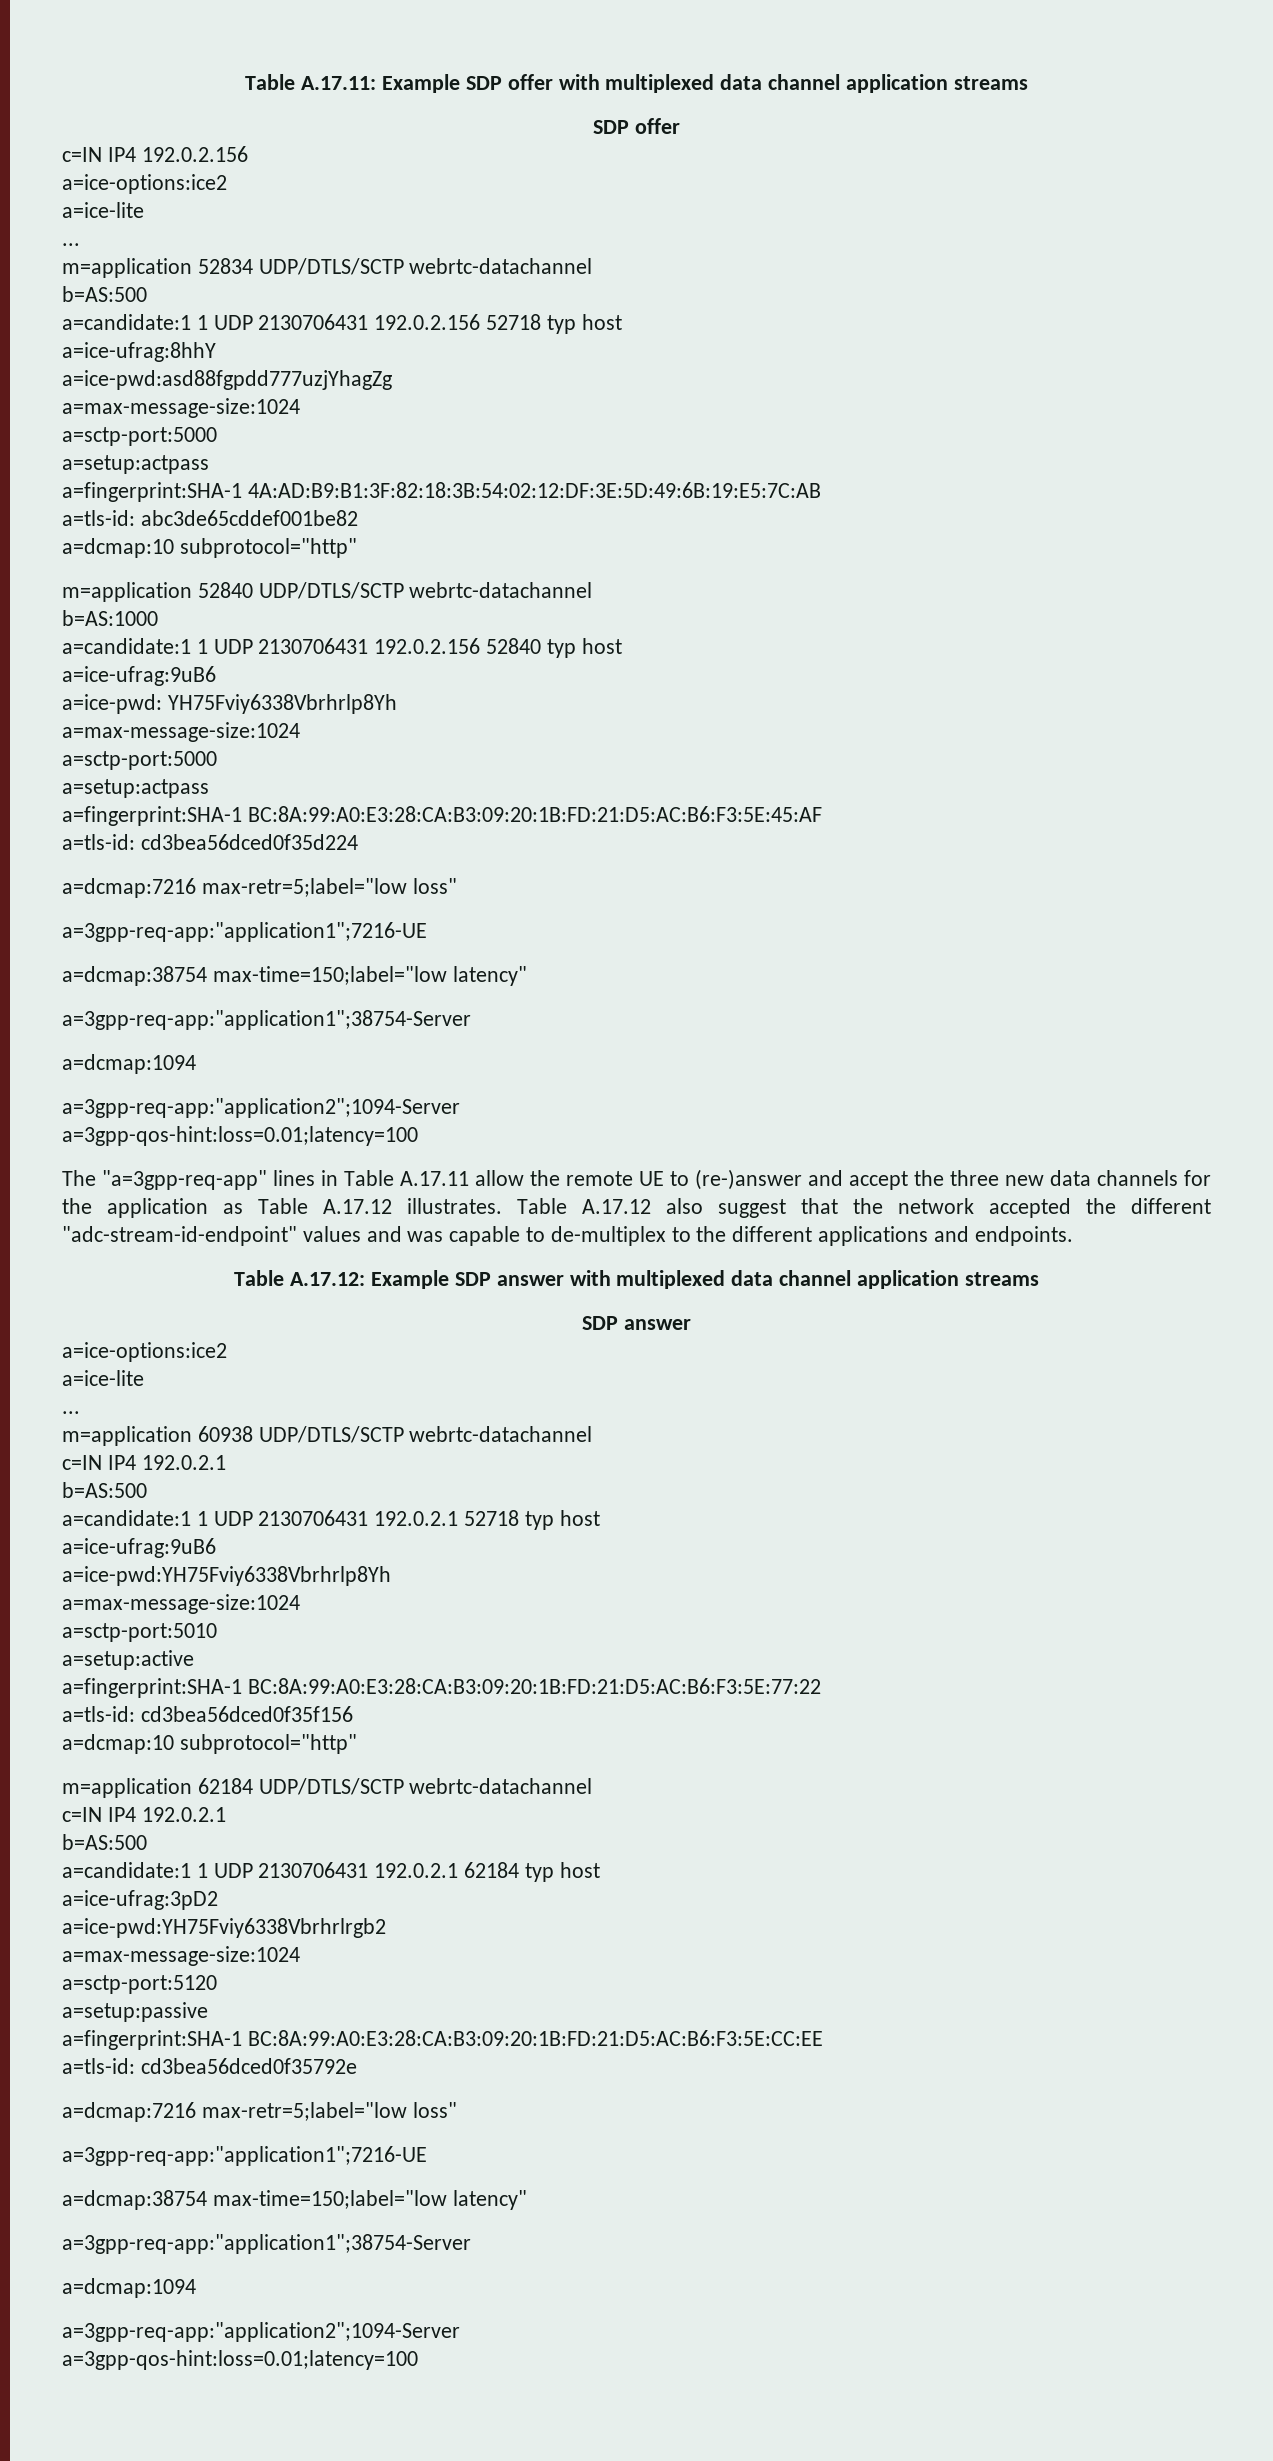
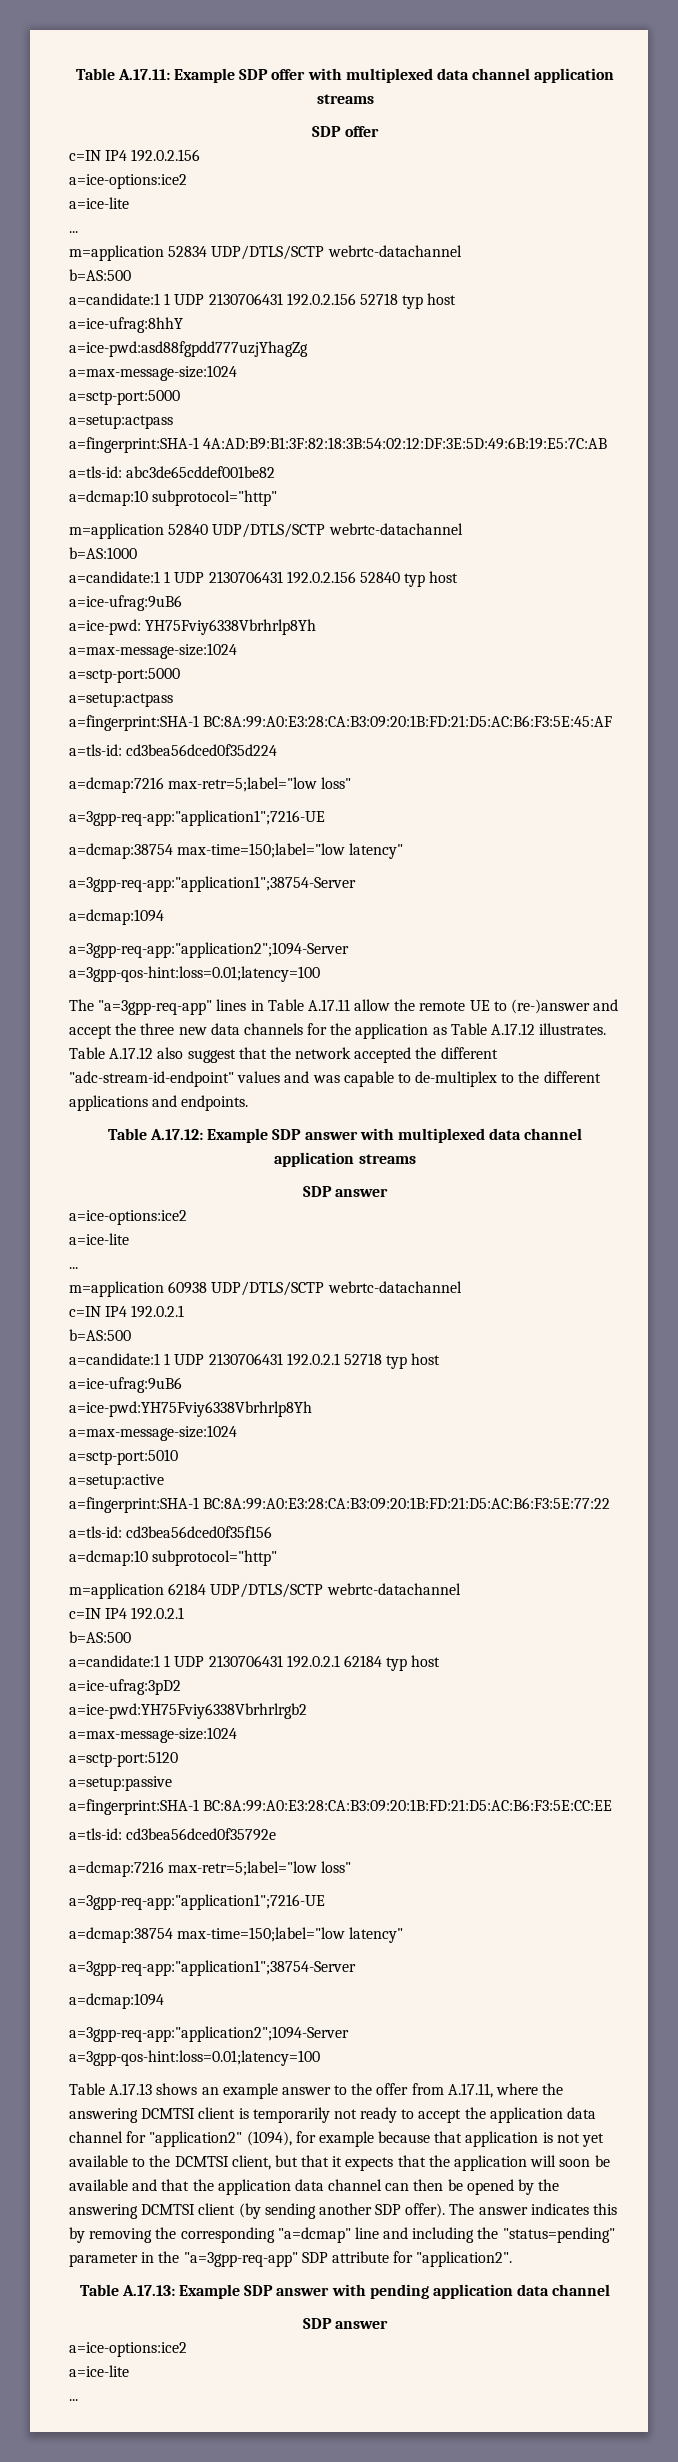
+ Table A.17.13 shows an example answer to the offer from A.17.11, where the answering DCMTSI client is temporarily not ready to accept the application data channel for "application2" (1094), for example because that application is not yet available to the DCMTSI client, but that it expects that the application will soon be available and that the application data channel can then be opened by the answering DCMTSI client (by sending another SDP offer). The answer indicates this by removing the corresponding "a=dcmap" line and including the "status=pending" parameter in the "a=3gpp-req-app" SDP attribute for "application2".
+ Table A.17.13: Example SDP answer with pending application data channel
+ SDP answer
+ a=ice-options:ice2
+ a=ice-lite
+ ...

